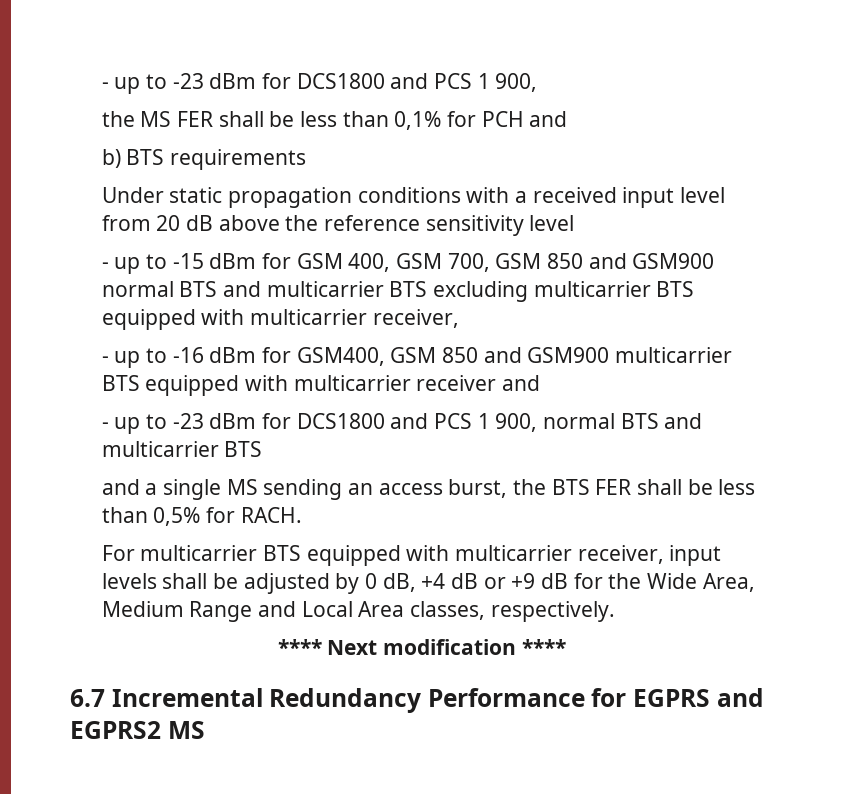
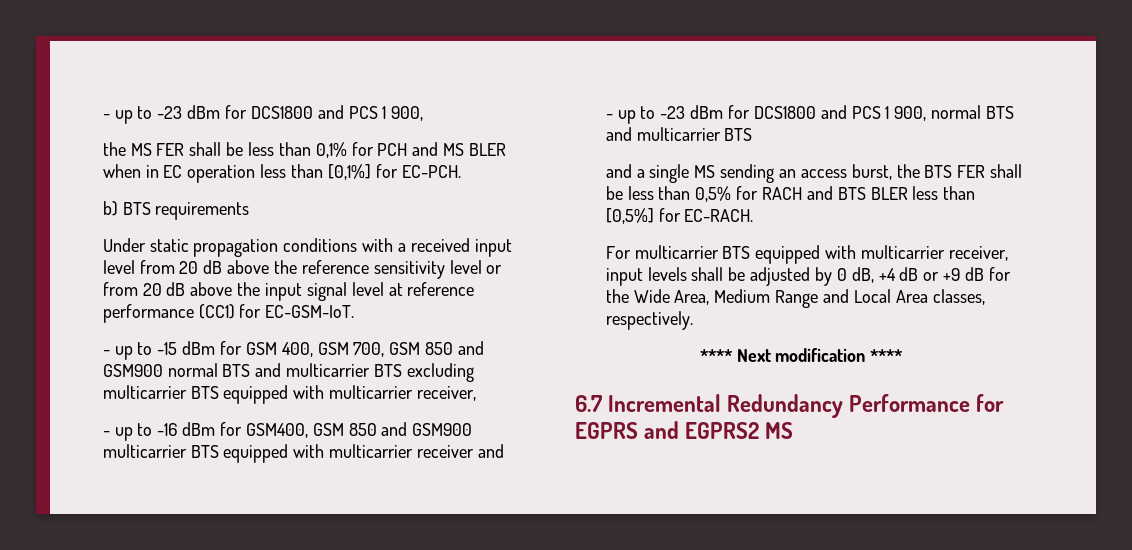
- the MS FER shall be less than 0,1% for PCH and
+ the MS FER shall be less than 0,1% for PCH and MS BLER when in EC operation less than [0,1%] for EC-PCH.
- Under static propagation conditions with a received input level from 20 dB above the reference sensitivity level
+ Under static propagation conditions with a received input level from 20 dB above the reference sensitivity level or from 20 dB above the input signal level at reference performance (CC1) for EC-GSM-IoT.
- and a single MS sending an access burst, the BTS FER shall be less than 0,5% for RACH.
+ and a single MS sending an access burst, the BTS FER shall be less than 0,5% for RACH and BTS BLER less than [0,5%] for EC-RACH.

